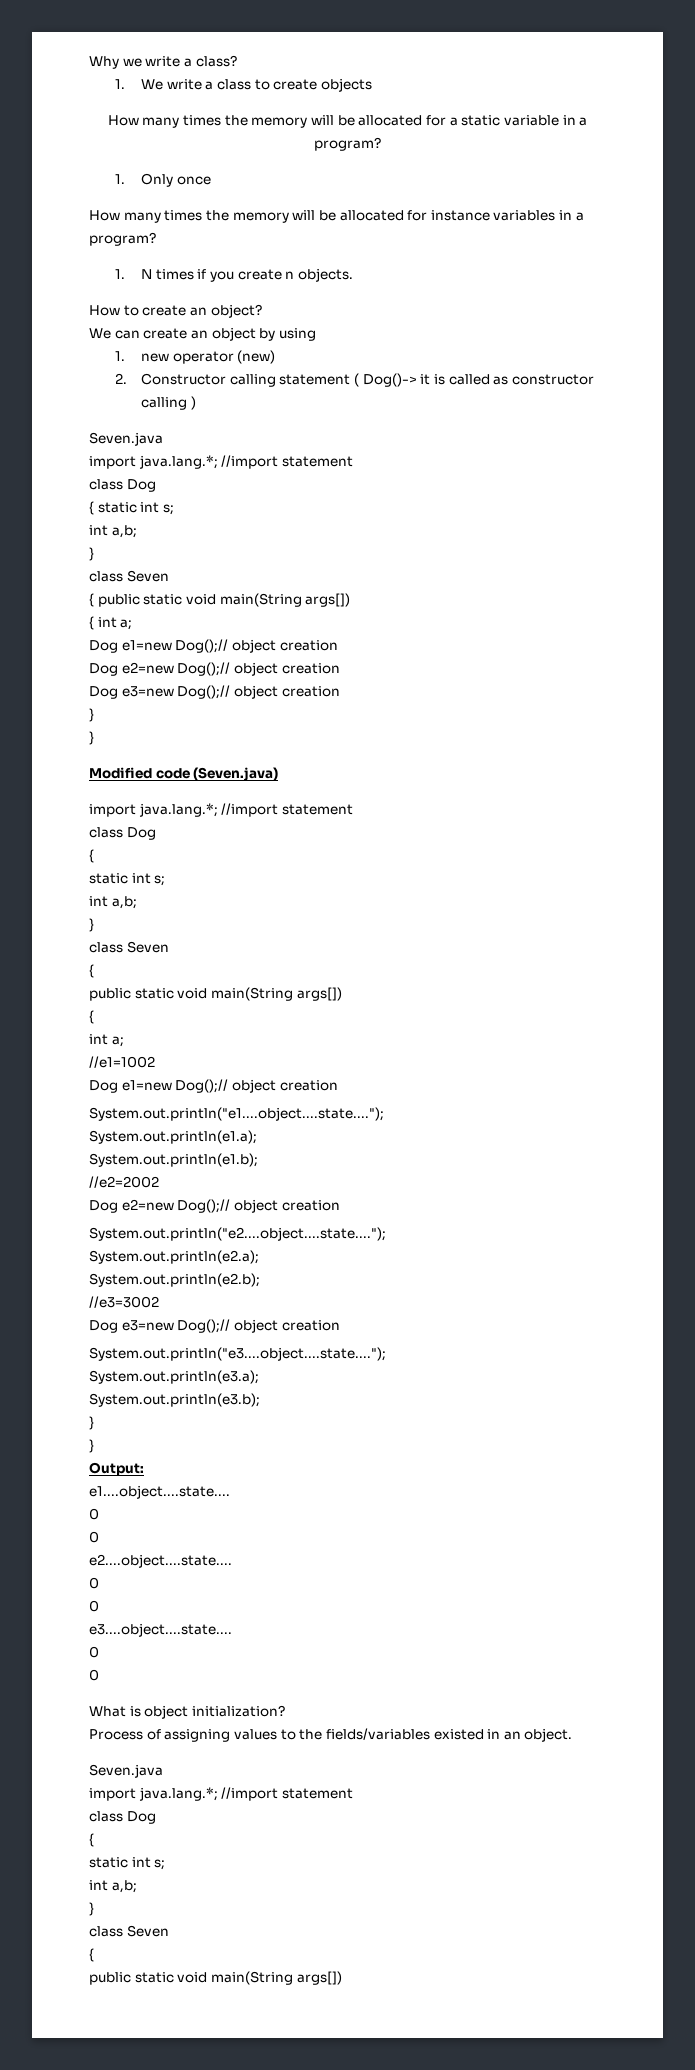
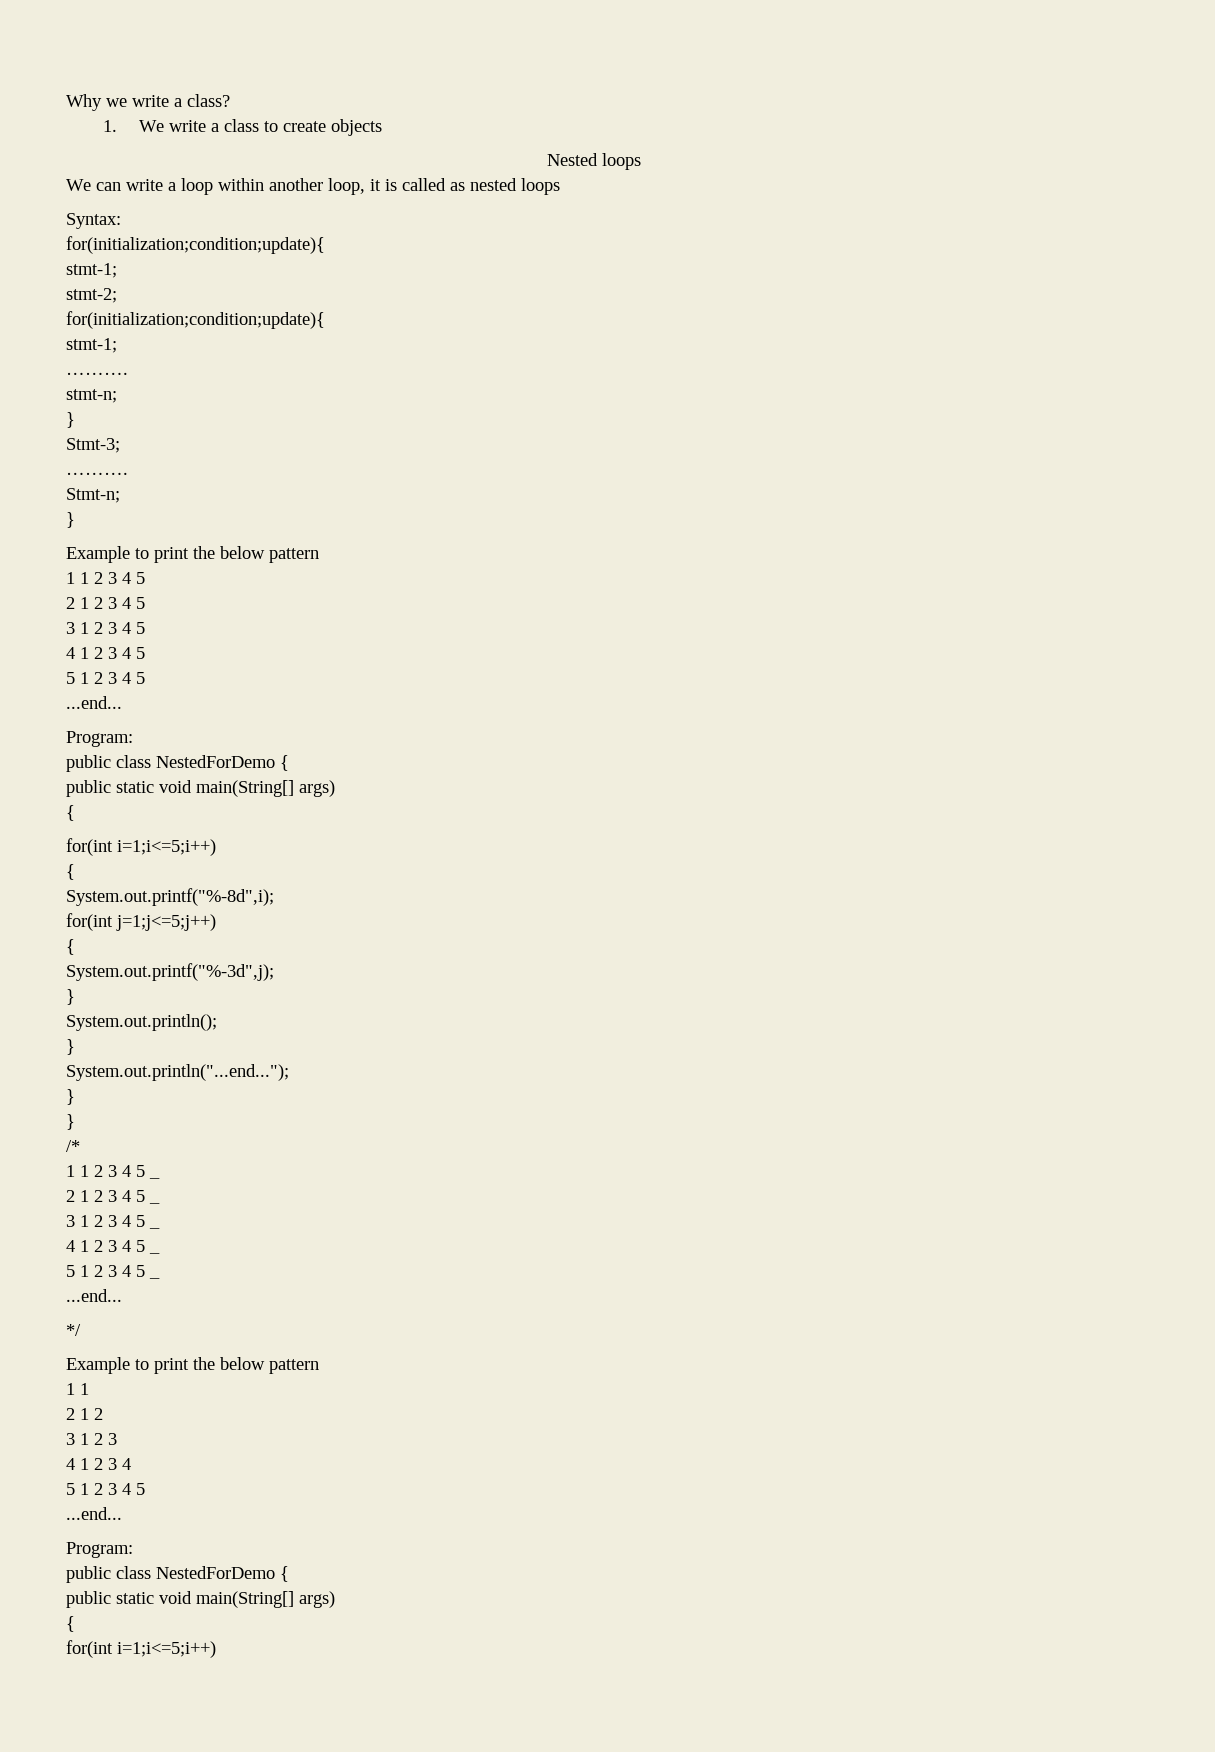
- How many times the memory will be allocated for a static variable in a program?
- 1. Only once
- How many times the memory will be allocated for instance variables in a program?
- 1. N times if you create n objects.
- How to create an object?
- We can create an object by using
- 1. new operator (new)
- 2. Constructor calling statement ( Dog()-> it is called as constructor calling )
- Seven.java
- import java.lang.*; //import statement
- class Dog
- { static int s;
- int a,b;
+ Nested loops
+ We can write a loop within another loop, it is called as nested loops
+ Syntax:
+ for(initialization;condition;update){
+ stmt-1;
+ stmt-2;
+ for(initialization;condition;update){
+ stmt-1;
+ ……….
+ stmt-n;
  }
- class Seven
- { public static void main(String args[])
- { int a;
- Dog e1=new Dog();// object creation
- Dog e2=new Dog();// object creation
- Dog e3=new Dog();// object creation
+ Stmt-3;
+ ……….
+ Stmt-n;
+ }
+ Example to print the below pattern
+ 1 1 2 3 4 5
+ 2 1 2 3 4 5
+ 3 1 2 3 4 5
+ 4 1 2 3 4 5
+ 5 1 2 3 4 5
+ ...end...
+ Program:
+ public class NestedForDemo {
+ public static void main(String[] args)
+ {
+ for(int i=1;i<=5;i++)
+ {
+ System.out.printf("%-8d",i);
+ for(int j=1;j<=5;j++)
+ {
+ System.out.printf("%-3d",j);
+ }
+ System.out.println();
+ }
+ System.out.println("...end...");
  }
  }
- Modified code (Seven.java)
- import java.lang.*; //import statement
- class Dog
+ /*
+ 1 1 2 3 4 5 _
+ 2 1 2 3 4 5 _
+ 3 1 2 3 4 5 _
+ 4 1 2 3 4 5 _
+ 5 1 2 3 4 5 _
+ ...end...
+ */
+ Example to print the below pattern
+ 1 1
+ 2 1 2
+ 3 1 2 3
+ 4 1 2 3 4
+ 5 1 2 3 4 5
+ ...end...
+ Program:
+ public class NestedForDemo {
+ public static void main(String[] args)
  {
- static int s;
- int a,b;
- }
- class Seven
- {
- public static void main(String args[])
- {
- int a;
- //e1=1002
- Dog e1=new Dog();// object creation
- System.out.println("e1....object....state....");
- System.out.println(e1.a);
- System.out.println(e1.b);
- //e2=2002
- Dog e2=new Dog();// object creation
- System.out.println("e2....object....state....");
- System.out.println(e2.a);
- System.out.println(e2.b);
- //e3=3002
- Dog e3=new Dog();// object creation
- System.out.println("e3....object....state....");
- System.out.println(e3.a);
- System.out.println(e3.b);
- }
- }
- Output:
- e1....object....state....
- 0
- 0
- e2....object....state....
- 0
- 0
- e3....object....state....
- 0
- 0
- What is object initialization?
- Process of assigning values to the fields/variables existed in an object.
- Seven.java
- import java.lang.*; //import statement
- class Dog
- {
- static int s;
- int a,b;
- }
- class Seven
- {
- public static void main(String args[])
+ for(int i=1;i<=5;i++)

